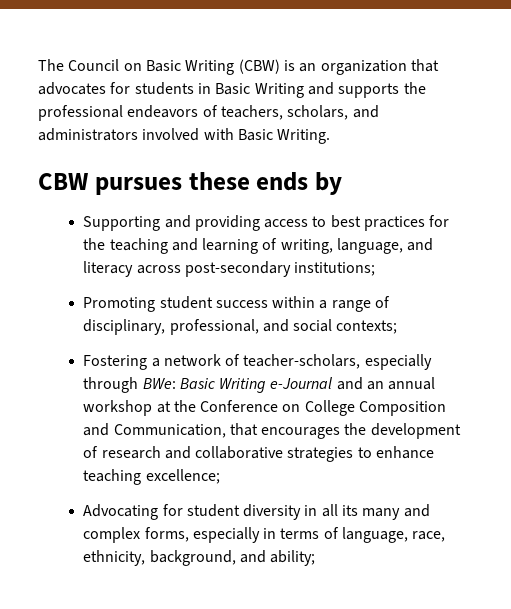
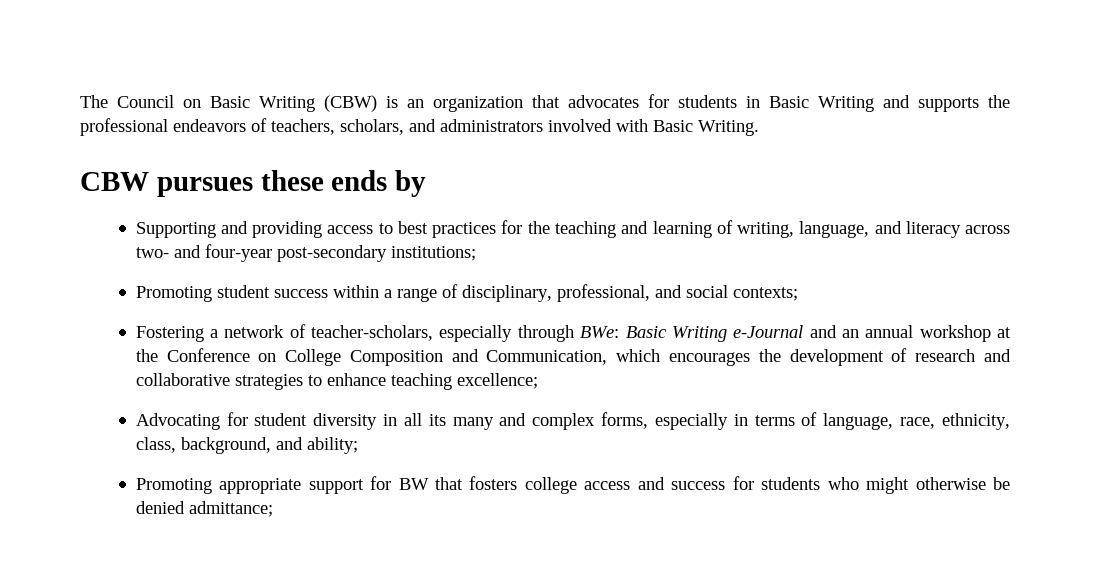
- Supporting and providing access to best practices for the teaching and learning of writing, language, and literacy across post-secondary institutions;
+ Supporting and providing access to best practices for the teaching and learning of writing, language, and literacy across two- and four-year post-secondary institutions;
- Fostering a network of teacher-scholars, especially through BWe: Basic Writing e-Journal and an annual workshop at the Conference on College Composition and Communication, that encourages the development of research and collaborative strategies to enhance teaching excellence;
+ Fostering a network of teacher-scholars, especially through BWe: Basic Writing e-Journal and an annual workshop at the Conference on College Composition and Communication, which encourages the development of research and collaborative strategies to enhance teaching excellence;
- Advocating for student diversity in all its many and complex forms, especially in terms of language, race, ethnicity, background, and ability;
+ Advocating for student diversity in all its many and complex forms, especially in terms of language, race, ethnicity, class, background, and ability;
+ Promoting appropriate support for BW that fosters college access and success for students who might otherwise be denied admittance;

